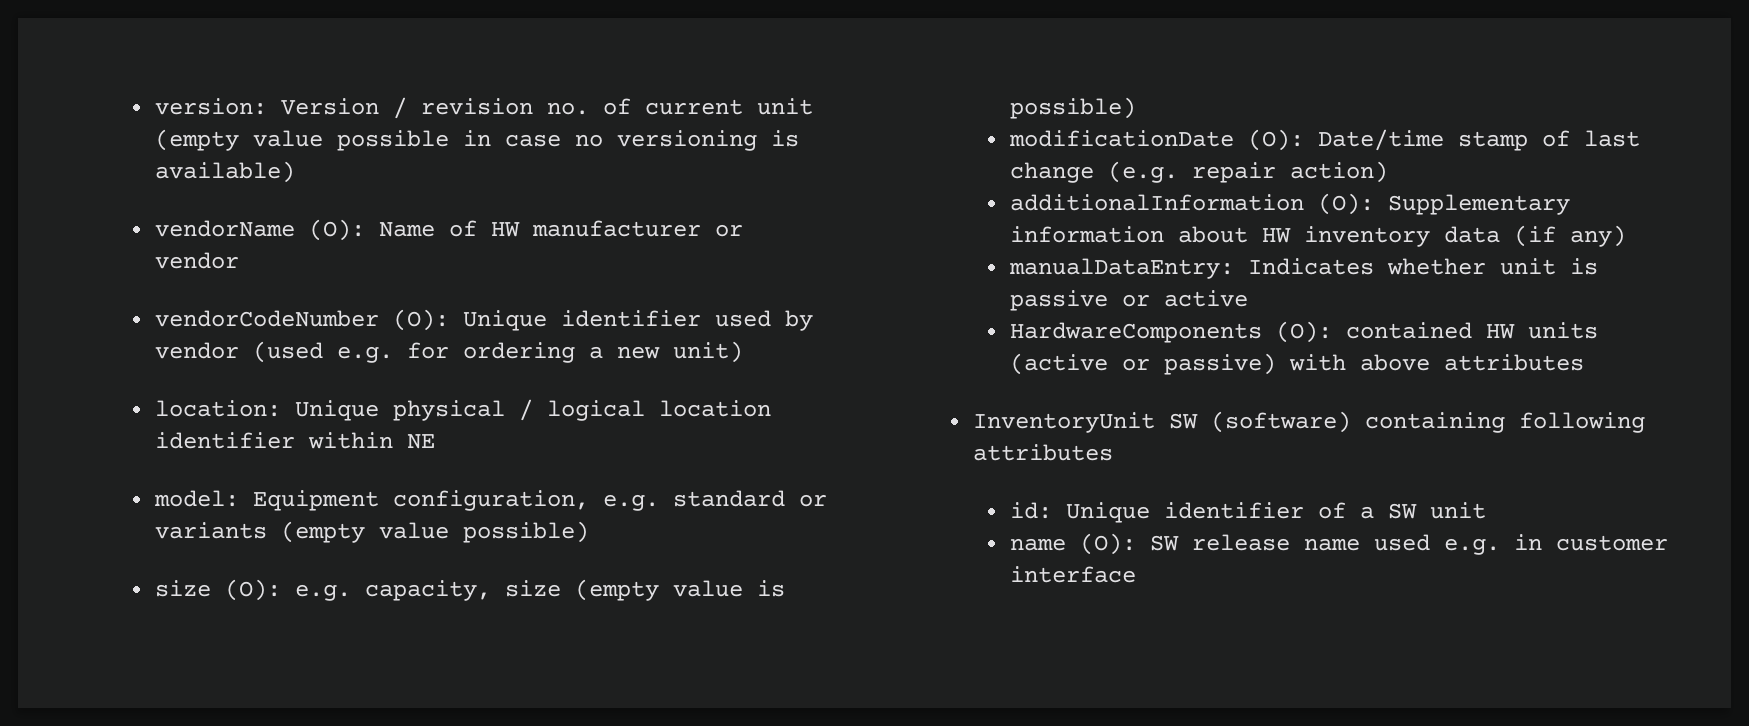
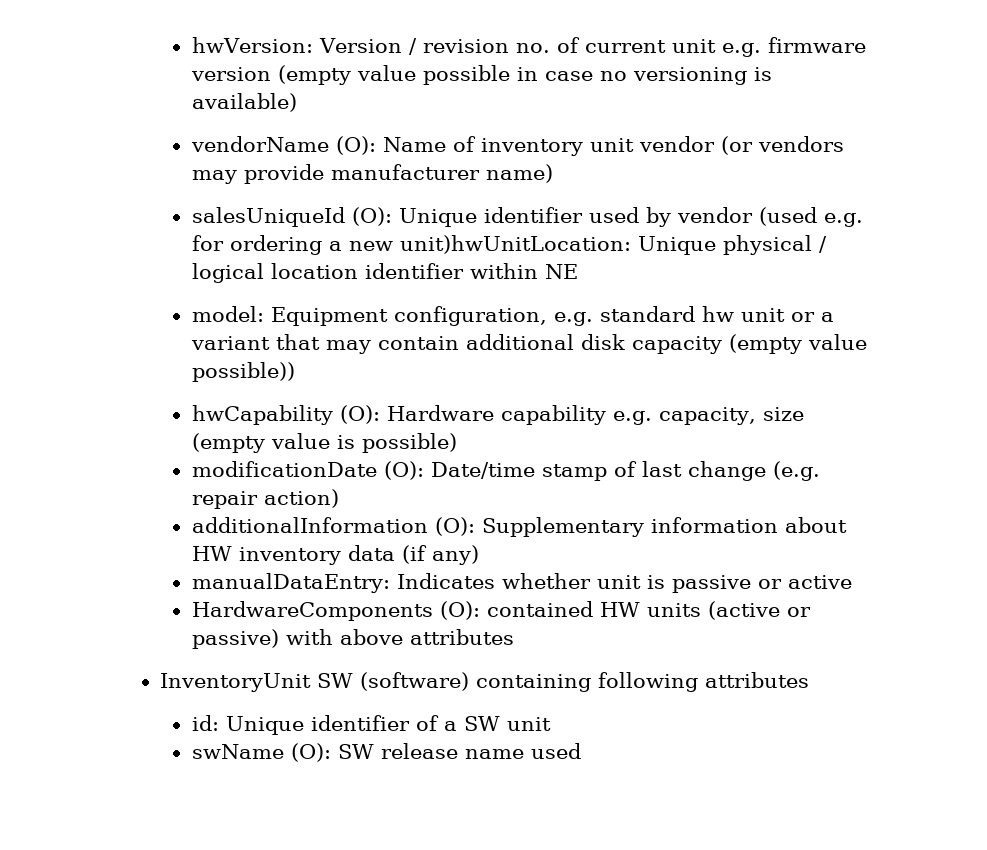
- version: Version / revision no. of current unit (empty value possible in case no versioning is available)
+ hwVersion: Version / revision no. of current unit e.g. firmware version (empty value possible in case no versioning is available)
- vendorName (O): Name of HW manufacturer or vendor
- vendorCodeNumber (O): Unique identifier used by vendor (used e.g. for ordering a new unit)
- location: Unique physical / logical location identifier within NE
+ vendorName (O): Name of inventory unit vendor (or vendors may provide manufacturer name)
+ salesUniqueId (O): Unique identifier used by vendor (used e.g. for ordering a new unit)hwUnitLocation: Unique physical / logical location identifier within NE
- model: Equipment configuration, e.g. standard or variants (empty value possible)
- size (O): e.g. capacity, size (empty value is possible)
+ model: Equipment configuration, e.g. standard hw unit or a variant that may contain additional disk capacity (empty value possible))
+ hwCapability (O): Hardware capability e.g. capacity, size (empty value is possible)
- name (O): SW release name used e.g. in customer interface
+ swName (O): SW release name used

